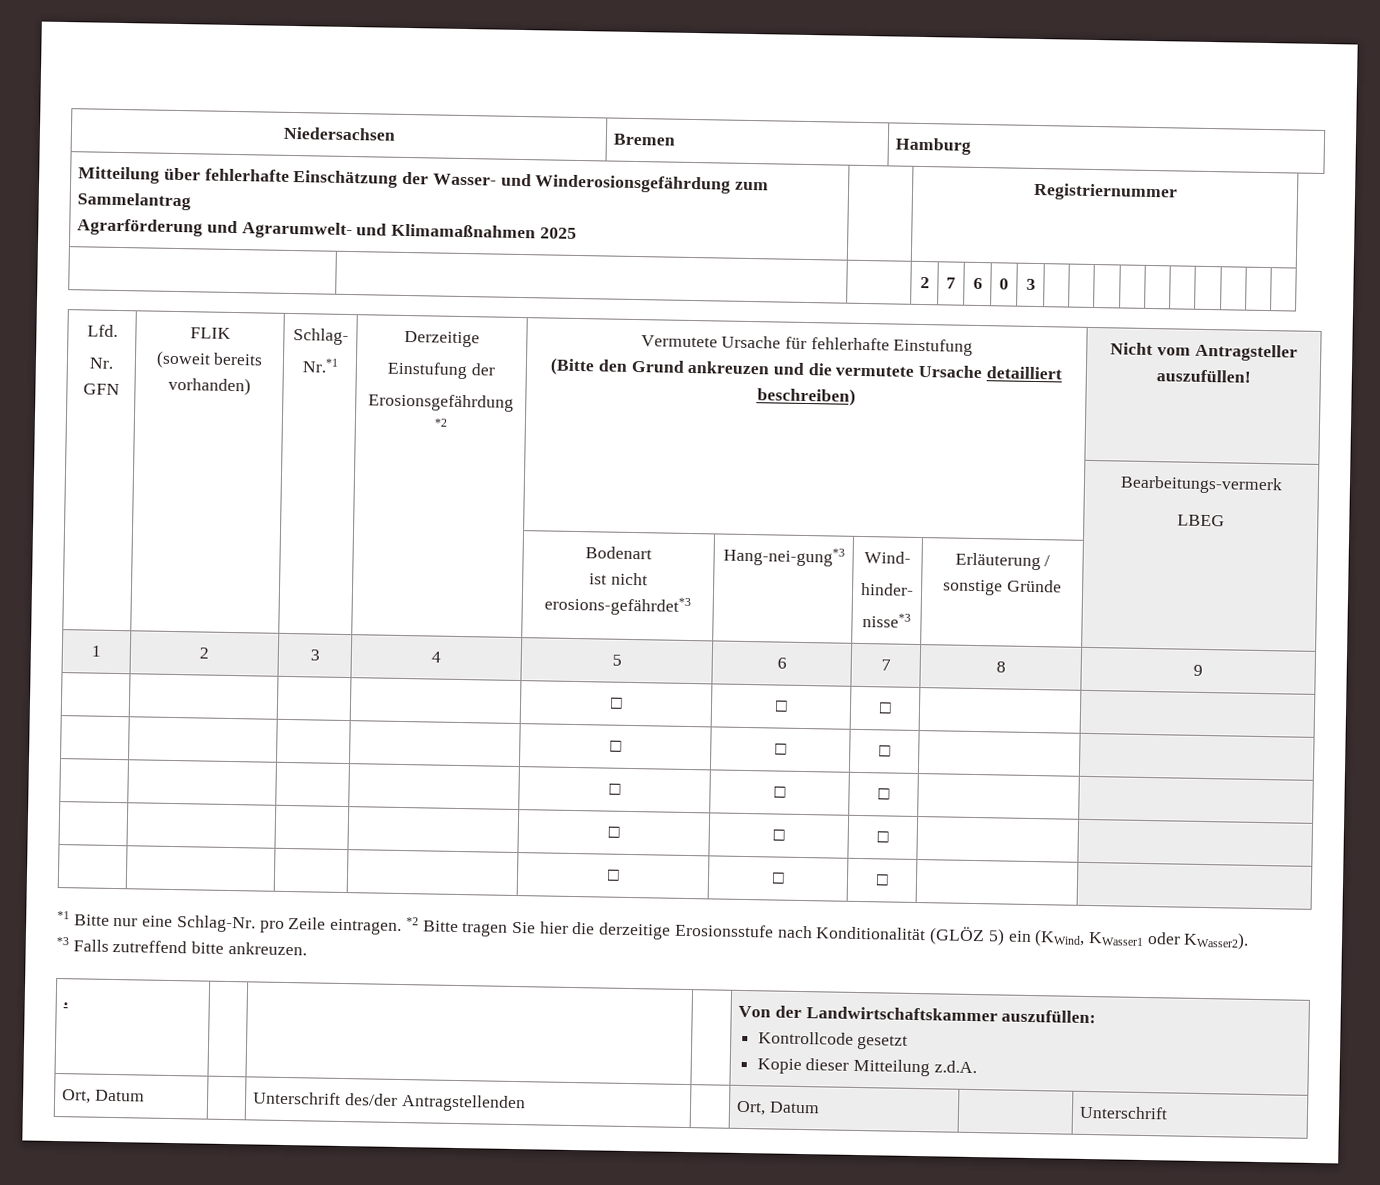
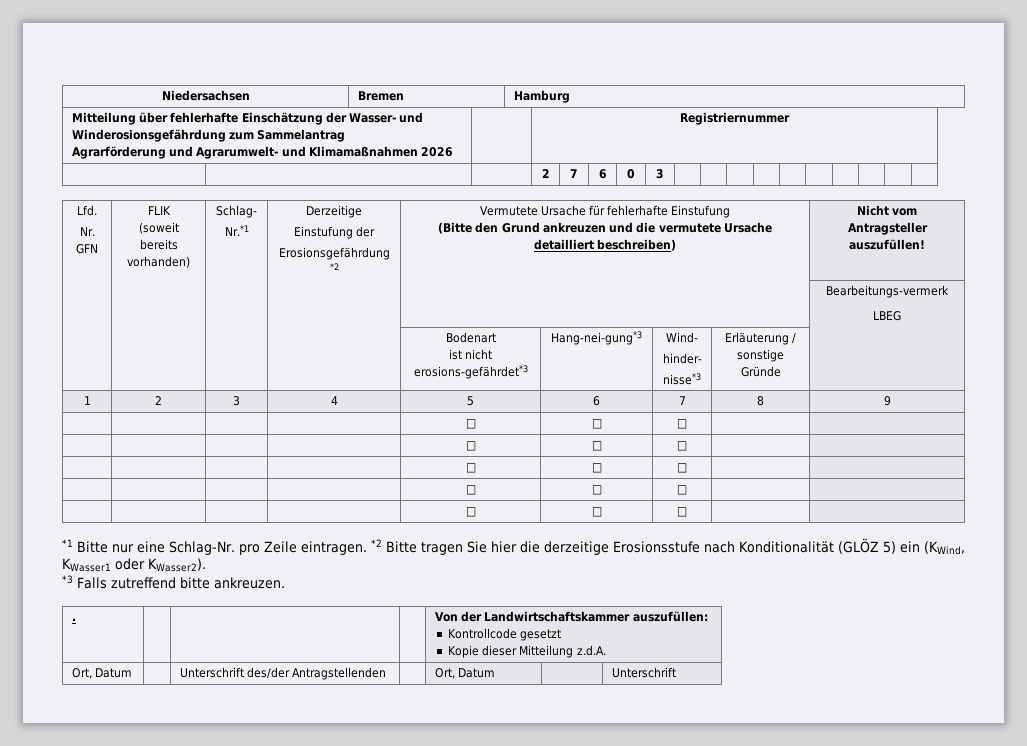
  Mitteilung über fehlerhafte Einschätzung der Wasser- und Winderosionsgefährdung zum Sammelantrag
- Agrarförderung und Agrarumwelt- und Klimamaßnahmen 2025 | | Registriernummer
+ Agrarförderung und Agrarumwelt- und Klimamaßnahmen 2026 | | Registriernummer

